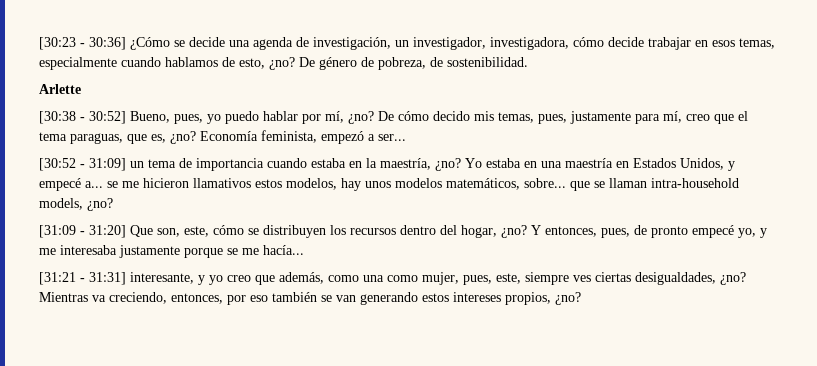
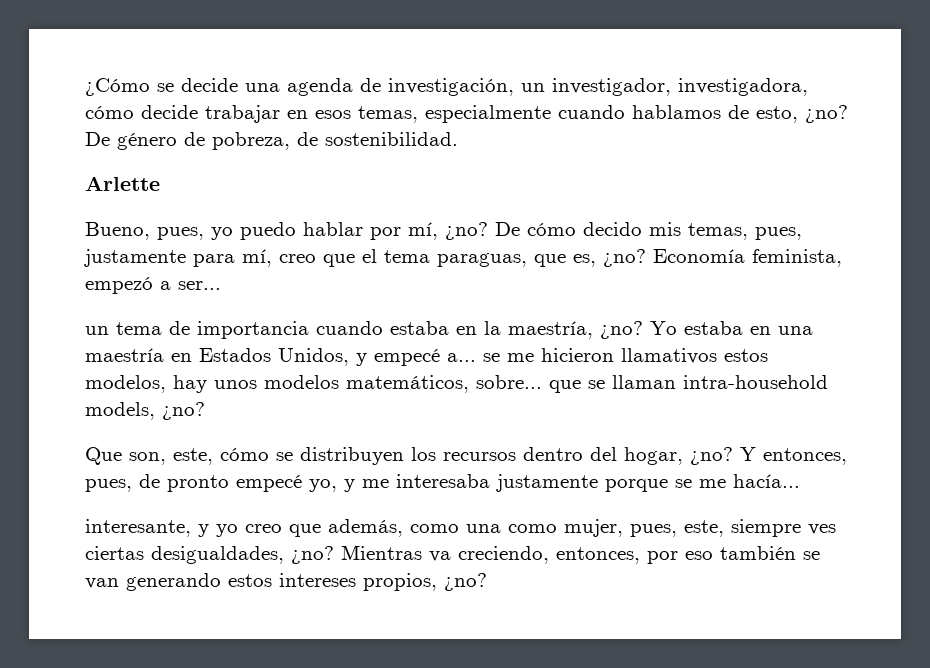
- [30:23 - 30:36] ¿Cómo se decide una agenda de investigación, un investigador, investigadora, cómo decide trabajar en esos temas, especialmente cuando hablamos de esto, ¿no?
+ ¿Cómo se decide una agenda de investigación, un investigador, investigadora, cómo decide trabajar en esos temas, especialmente cuando hablamos de esto, ¿no?
- [30:38 - 30:52] Bueno, pues, yo puedo hablar por mí, ¿no?
+ Bueno, pues, yo puedo hablar por mí, ¿no?
- [30:52 - 31:09] un tema de importancia cuando estaba en la maestría, ¿no?
+ un tema de importancia cuando estaba en la maestría, ¿no?
- [31:09 - 31:20] Que son, este, cómo se distribuyen los recursos dentro del hogar, ¿no?
+ Que son, este, cómo se distribuyen los recursos dentro del hogar, ¿no?
- [31:21 - 31:31] interesante, y yo creo que además, como una como mujer, pues, este, siempre ves ciertas desigualdades, ¿no?
+ interesante, y yo creo que además, como una como mujer, pues, este, siempre ves ciertas desigualdades, ¿no?

